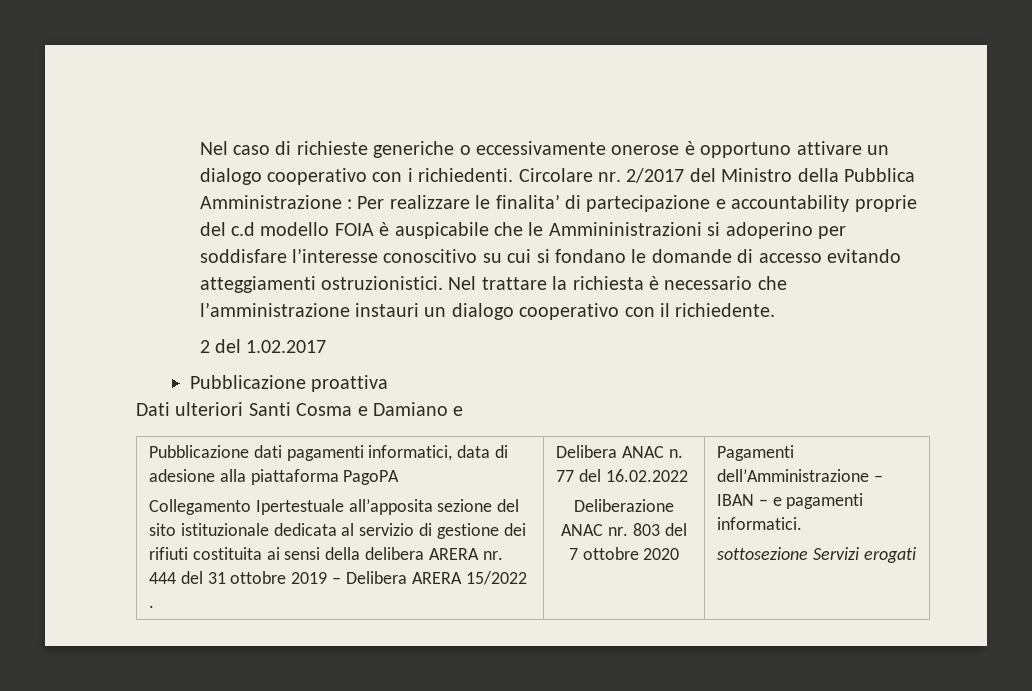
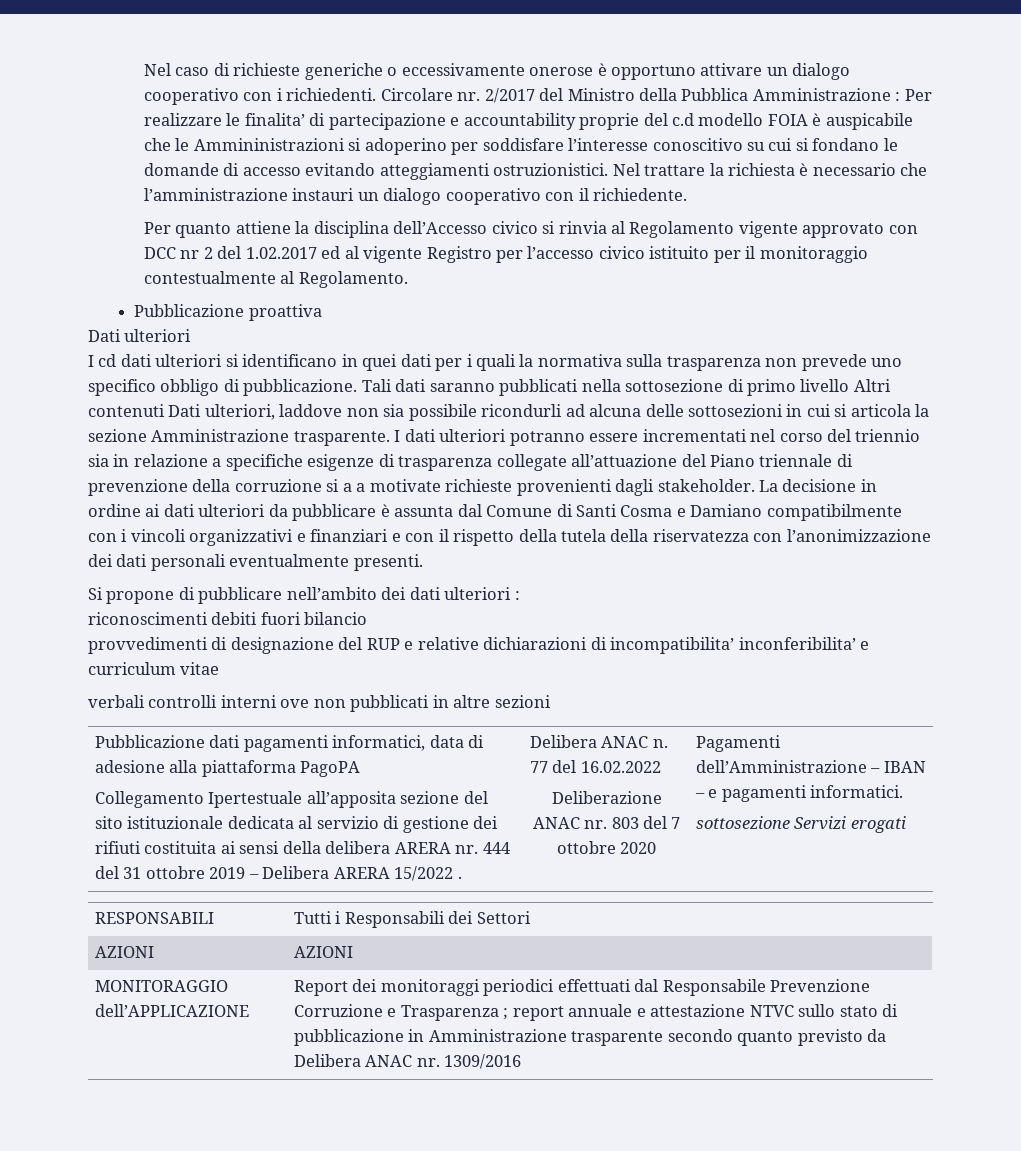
- 2 del 1.02.2017
+ Per quanto attiene la disciplina dell’Accesso civico si rinvia al Regolamento vigente approvato con DCC nr 2 del 1.02.2017 ed al vigente Registro per l’accesso civico istituito per il monitoraggio contestualmente al Regolamento.
  Pubblicazione proattiva
- Dati ulteriori Santi Cosma e Damiano e
+ Dati ulteriori
+ I cd dati ulteriori si identificano in quei dati per i quali la normativa sulla trasparenza non prevede uno specifico obbligo di pubblicazione. Tali dati saranno pubblicati nella sottosezione di primo livello Altri contenuti Dati ulteriori, laddove non sia possibile ricondurli ad alcuna delle sottosezioni in cui si articola la sezione Amministrazione trasparente. I dati ulteriori potranno essere incrementati nel corso del triennio sia in relazione a specifiche esigenze di trasparenza collegate all’attuazione del Piano triennale di prevenzione della corruzione si a a motivate richieste provenienti dagli stakeholder. La decisione in ordine ai dati ulteriori da pubblicare è assunta dal Comune di Santi Cosma e Damiano compatibilmente con i vincoli organizzativi e finanziari e con il rispetto della tutela della riservatezza con l’anonimizzazione dei dati personali eventualmente presenti.
+ Si propone di pubblicare nell’ambito dei dati ulteriori :
+ riconoscimenti debiti fuori bilancio
+ provvedimenti di designazione del RUP e relative dichiarazioni di incompatibilita’ inconferibilita’ e curriculum vitae
+ verbali controlli interni ove non pubblicati in altre sezioni
+ RESPONSABILI | Tutti i Responsabili dei Settori
+ AZIONI | AZIONI
+ MONITORAGGIO dell’APPLICAZIONE | Report dei monitoraggi periodici effettuati dal Responsabile Prevenzione Corruzione e Trasparenza ; report annuale e attestazione NTVC sullo stato di pubblicazione in Amministrazione trasparente secondo quanto previsto da Delibera ANAC nr. 1309/2016

